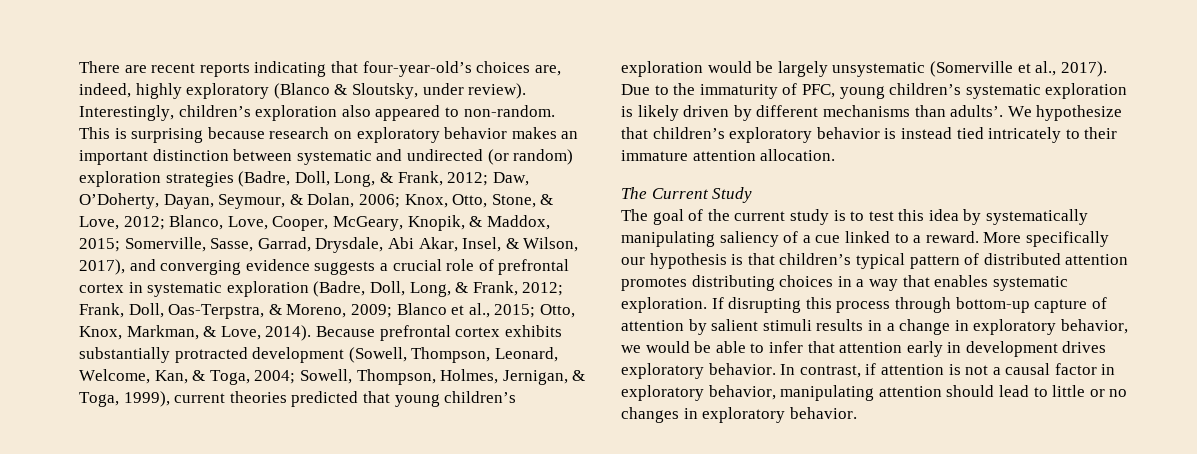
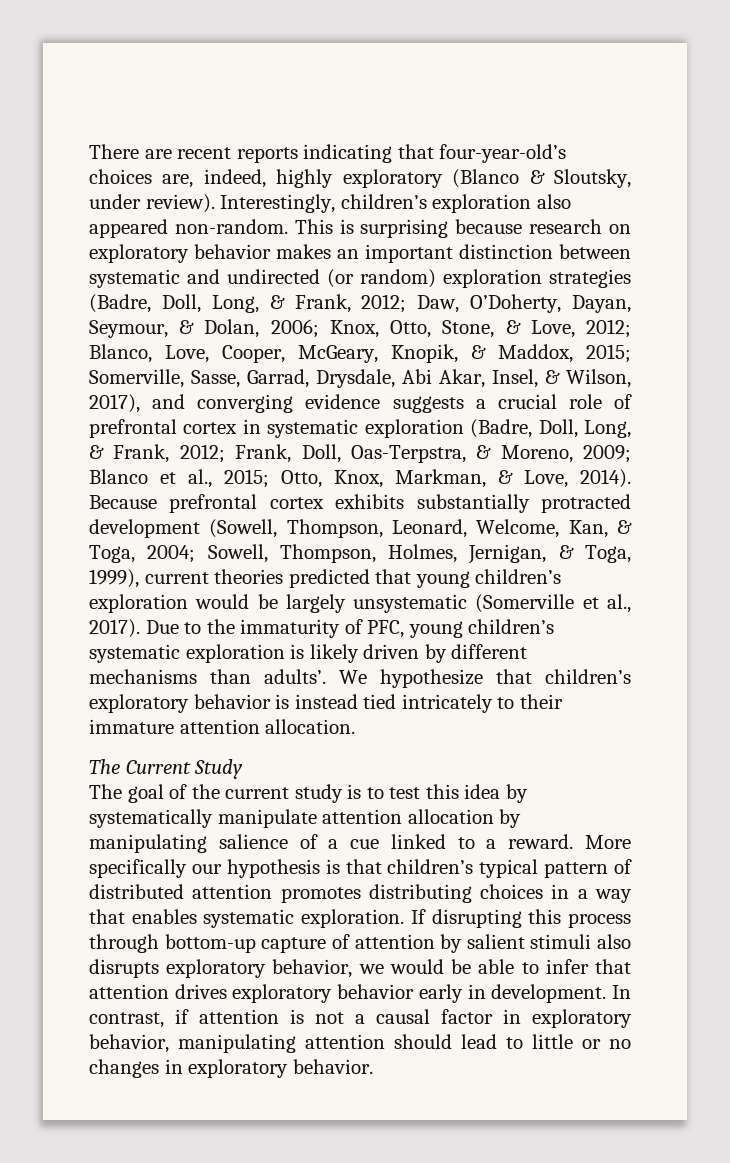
- Interestingly, children’s exploration also appeared to non-random.
+ Interestingly, children’s exploration also appeared non-random.
- The goal of the current study is to test this idea by systematically manipulating saliency of a cue linked to a reward.
+ The goal of the current study is to test this idea by systematically manipulate attention allocation by manipulating salience of a cue linked to a reward.
- If disrupting this process through bottom-up capture of attention by salient stimuli results in a change in exploratory behavior, we would be able to infer that attention early in development drives exploratory behavior.
+ If disrupting this process through bottom-up capture of attention by salient stimuli also disrupts exploratory behavior, we would be able to infer that attention drives exploratory behavior early in development.

